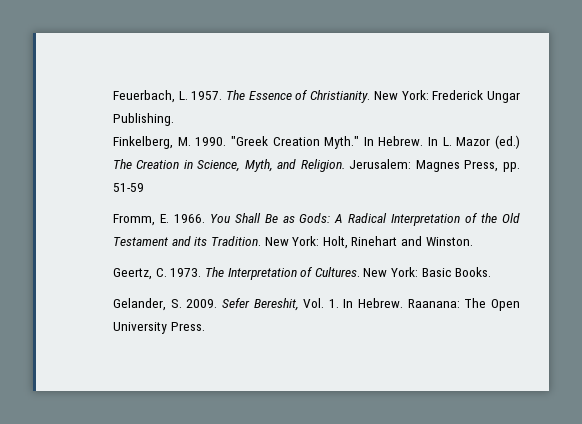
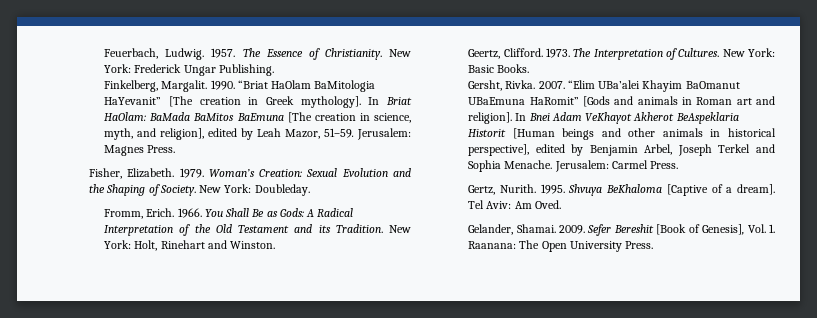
- Feuerbach, L. 1957.
+ Feuerbach, Ludwig. 1957.
- Finkelberg, M. 1990. "Greek Creation Myth." In Hebrew. In L. Mazor (ed.) The Creation in Science, Myth, and Religion. Jerusalem: Magnes Press, pp. 51-59
+ Finkelberg, Margalit. 1990. “Briat HaOlam BaMitologia HaYevanit” [The creation in Greek mythology]. In Briat HaOlam: BaMada BaMitos BaEmuna [The creation in science, myth, and religion], edited by Leah Mazor, 51–59. Jerusalem: Magnes Press.
+ Fisher, Elizabeth. 1979. Woman’s Creation: Sexual Evolution and the Shaping of Society. New York: Doubleday.
- Fromm, E. 1966.
+ Fromm, Erich. 1966.
- Geertz, C. 1973.
+ Geertz, Clifford. 1973.
+ Gersht, Rivka. 2007. “Elim UBa’alei Khayim BaOmanut UBaEmuna HaRomit” [Gods and animals in Roman art and religion]. In Bnei Adam VeKhayot Akherot BeAspeklaria Historit [Human beings and other animals in historical perspective], edited by Benjamin Arbel, Joseph Terkel and Sophia Menache. Jerusalem: Carmel Press.
+ Gertz, Nurith. 1995. Shvuya BeKhaloma [Captive of a dream]. Tel Aviv: Am Oved.
- Gelander, S. 2009.
+ Gelander, Shamai. 2009.
- Sefer Bereshit, Vol. 1. In Hebrew. Raanana: The Open University Press.
+ Sefer Bereshit [Book of Genesis], Vol. 1. Raanana: The Open University Press.

